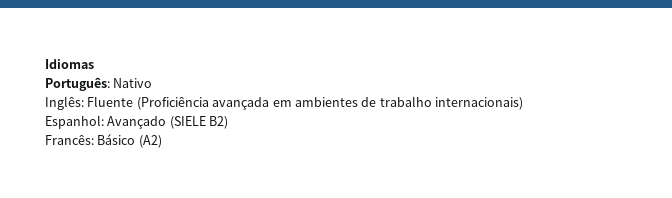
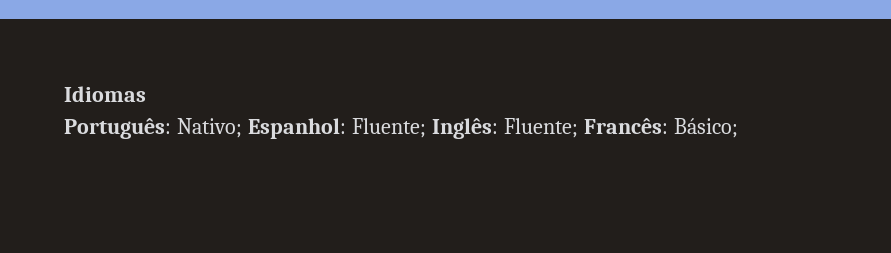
- Português: Nativo
- Inglês: Fluente (Proficiência avançada em ambientes de trabalho internacionais)
- Espanhol: Avançado (SIELE B2)
- Francês: Básico (A2)
+ Português: Nativo; Espanhol: Fluente; Inglês: Fluente; Francês: Básico;

